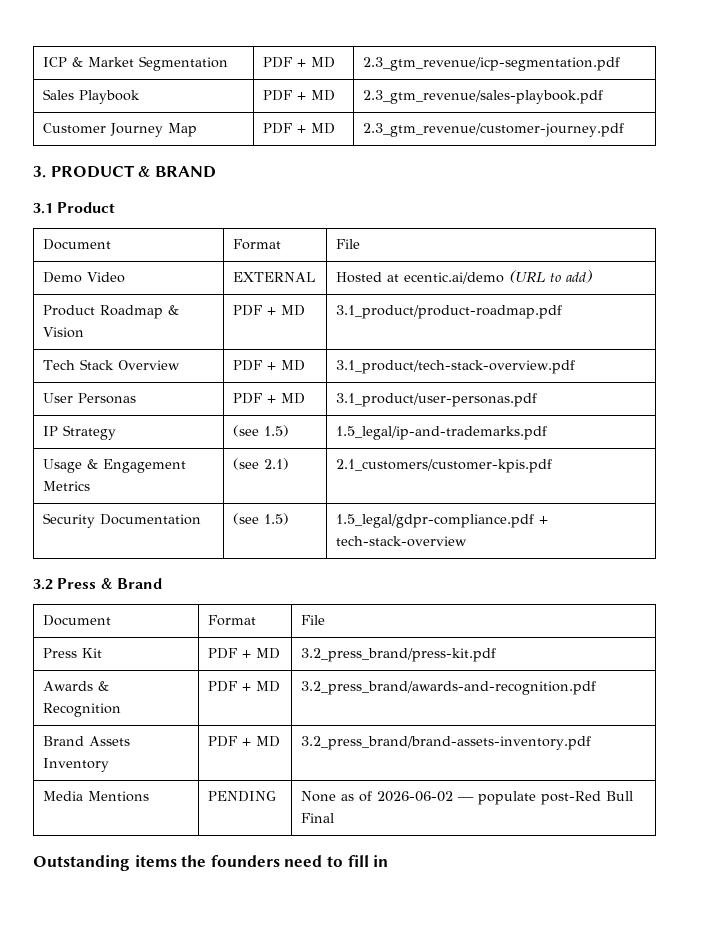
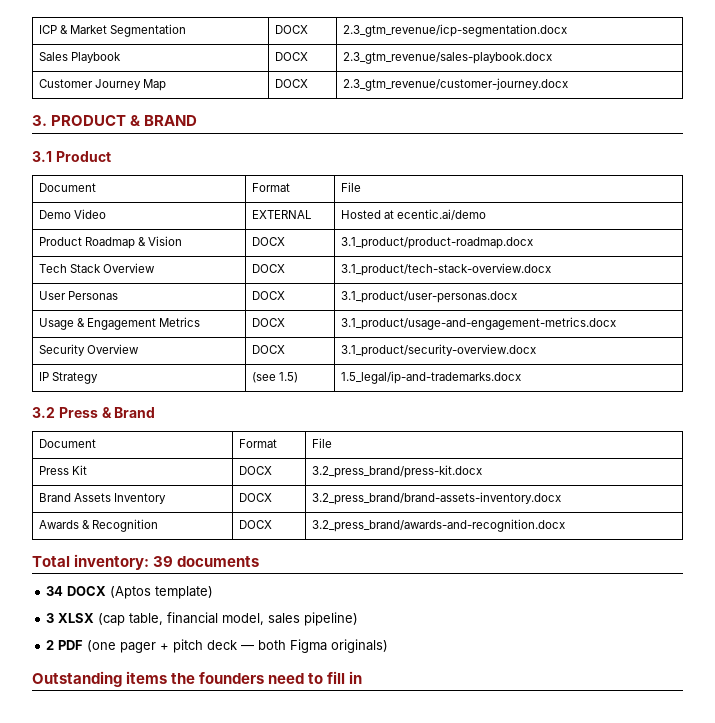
- ICP & Market Segmentation | PDF + MD | 2.3_gtm_revenue/icp-segmentation.pdf
- Sales Playbook | PDF + MD | 2.3_gtm_revenue/sales-playbook.pdf
+ ICP & Market Segmentation | DOCX | 2.3_gtm_revenue/icp-segmentation.docx
+ Sales Playbook | DOCX | 2.3_gtm_revenue/sales-playbook.docx
- Customer Journey Map | PDF + MD | 2.3_gtm_revenue/customer-journey.pdf
+ Customer Journey Map | DOCX | 2.3_gtm_revenue/customer-journey.docx
- Demo Video | EXTERNAL | Hosted at ecentic.ai/demo (URL to add)
+ Demo Video | EXTERNAL | Hosted at ecentic.ai/demo
- Product Roadmap & Vision | PDF + MD | 3.1_product/product-roadmap.pdf
+ Product Roadmap & Vision | DOCX | 3.1_product/product-roadmap.docx
- Tech Stack Overview | PDF + MD | 3.1_product/tech-stack-overview.pdf
- User Personas | PDF + MD | 3.1_product/user-personas.pdf
- IP Strategy | (see 1.5) | 1.5_legal/ip-and-trademarks.pdf
- Usage & Engagement Metrics | (see 2.1) | 2.1_customers/customer-kpis.pdf
- Security Documentation | (see 1.5) | 1.5_legal/gdpr-compliance.pdf + tech-stack-overview
+ Tech Stack Overview | DOCX | 3.1_product/tech-stack-overview.docx
+ User Personas | DOCX | 3.1_product/user-personas.docx
+ Usage & Engagement Metrics | DOCX | 3.1_product/usage-and-engagement-metrics.docx
+ Security Overview | DOCX | 3.1_product/security-overview.docx
+ IP Strategy | (see 1.5) | 1.5_legal/ip-and-trademarks.docx
- Press Kit | PDF + MD | 3.2_press_brand/press-kit.pdf
- Awards & Recognition | PDF + MD | 3.2_press_brand/awards-and-recognition.pdf
- Brand Assets Inventory | PDF + MD | 3.2_press_brand/brand-assets-inventory.pdf
- Media Mentions | PENDING | None as of 2026-06-02 — populate post-Red Bull Final
+ Press Kit | DOCX | 3.2_press_brand/press-kit.docx
+ Brand Assets Inventory | DOCX | 3.2_press_brand/brand-assets-inventory.docx
+ Awards & Recognition | DOCX | 3.2_press_brand/awards-and-recognition.docx
+ Total inventory: 39 documents
+ 34 DOCX (Aptos template)
+ 3 XLSX (cap table, financial model, sales pipeline)
+ 2 PDF (one pager + pitch deck — both Figma originals)

